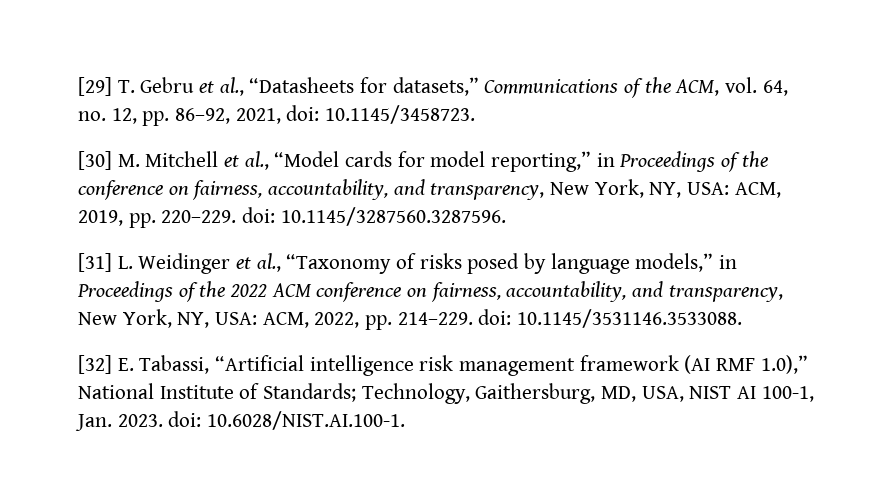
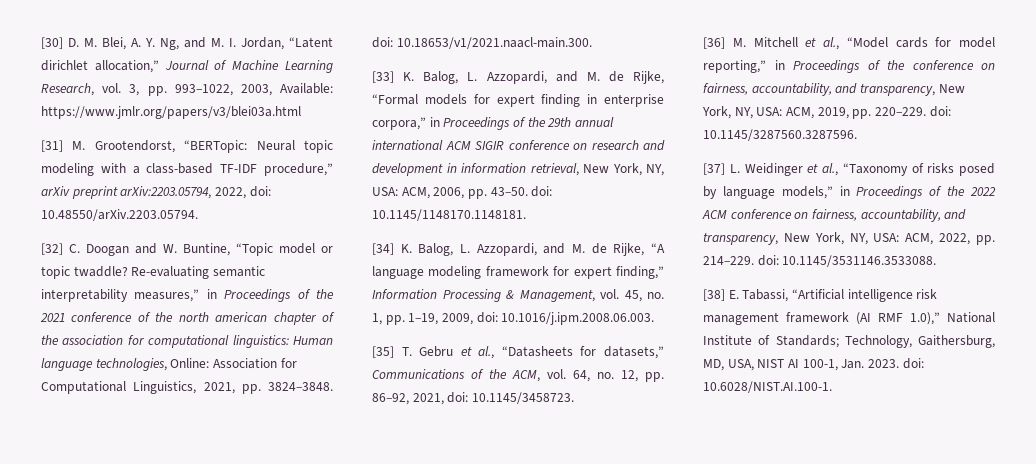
- [29] T. Gebru et al., “Datasheets for datasets,” Communications of the ACM, vol. 64, no. 12, pp. 86–92, 2021, doi: 10.1145/3458723.
+ [30] D. M. Blei, A. Y. Ng, and M. I. Jordan, “Latent dirichlet allocation,” Journal of Machine Learning Research, vol. 3, pp. 993–1022, 2003, Available: https://www.jmlr.org/papers/v3/blei03a.html
+ [31] M. Grootendorst, “BERTopic: Neural topic modeling with a class-based TF-IDF procedure,” arXiv preprint arXiv:2203.05794, 2022, doi: 10.48550/arXiv.2203.05794.
+ [32] C. Doogan and W. Buntine, “Topic model or topic twaddle? Re-evaluating semantic interpretability measures,” in Proceedings of the 2021 conference of the north american chapter of the association for computational linguistics: Human language technologies, Online: Association for Computational Linguistics, 2021, pp. 3824–3848. doi: 10.18653/v1/2021.naacl-main.300.
+ [33] K. Balog, L. Azzopardi, and M. de Rijke, “Formal models for expert finding in enterprise corpora,” in Proceedings of the 29th annual international ACM SIGIR conference on research and development in information retrieval, New York, NY, USA: ACM, 2006, pp. 43–50. doi: 10.1145/1148170.1148181.
+ [34] K. Balog, L. Azzopardi, and M. de Rijke, “A language modeling framework for expert finding,” Information Processing & Management, vol. 45, no. 1, pp. 1–19, 2009, doi: 10.1016/j.ipm.2008.06.003.
+ [35] T. Gebru et al., “Datasheets for datasets,” Communications of the ACM, vol. 64, no. 12, pp. 86–92, 2021, doi: 10.1145/3458723.
- [30] M. Mitchell et al., “Model cards for model reporting,” in Proceedings of the conference on fairness, accountability, and transparency, New York, NY, USA: ACM, 2019, pp. 220–229. doi: 10.1145/3287560.3287596.
+ [36] M. Mitchell et al., “Model cards for model reporting,” in Proceedings of the conference on fairness, accountability, and transparency, New York, NY, USA: ACM, 2019, pp. 220–229. doi: 10.1145/3287560.3287596.
- [31] L. Weidinger et al., “Taxonomy of risks posed by language models,” in Proceedings of the 2022 ACM conference on fairness, accountability, and transparency, New York, NY, USA: ACM, 2022, pp. 214–229. doi: 10.1145/3531146.3533088.
+ [37] L. Weidinger et al., “Taxonomy of risks posed by language models,” in Proceedings of the 2022 ACM conference on fairness, accountability, and transparency, New York, NY, USA: ACM, 2022, pp. 214–229. doi: 10.1145/3531146.3533088.
- [32] E. Tabassi, “Artificial intelligence risk management framework (AI RMF 1.0),” National Institute of Standards; Technology, Gaithersburg, MD, USA, NIST AI 100-1, Jan. 2023. doi: 10.6028/NIST.AI.100-1.
+ [38] E. Tabassi, “Artificial intelligence risk management framework (AI RMF 1.0),” National Institute of Standards; Technology, Gaithersburg, MD, USA, NIST AI 100-1, Jan. 2023. doi: 10.6028/NIST.AI.100-1.

